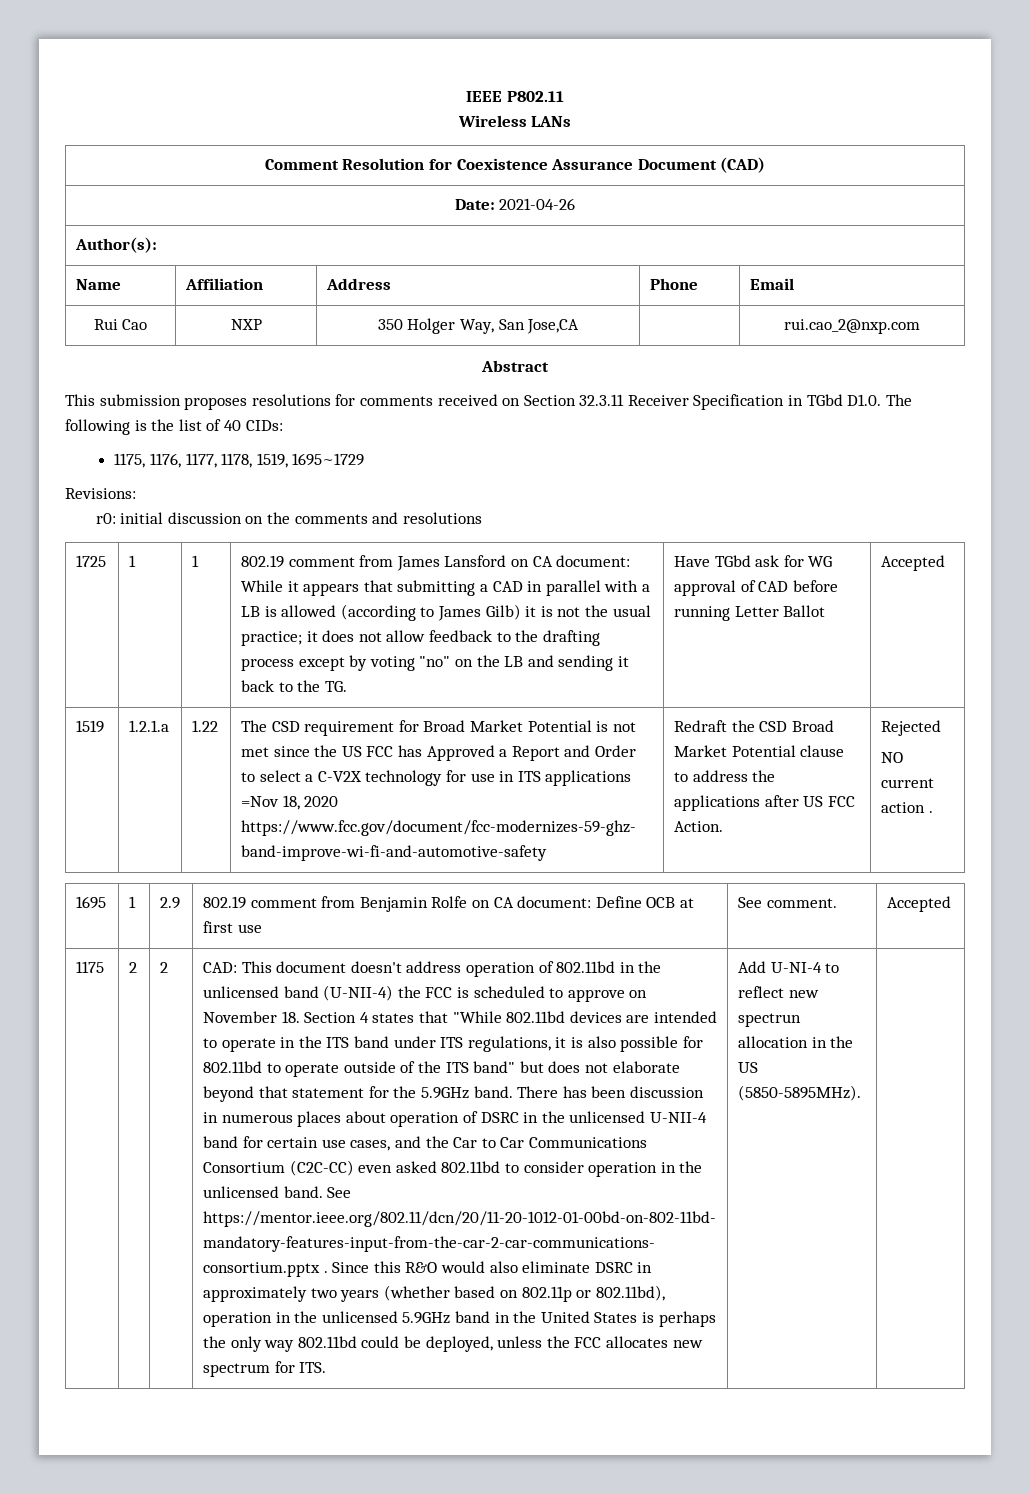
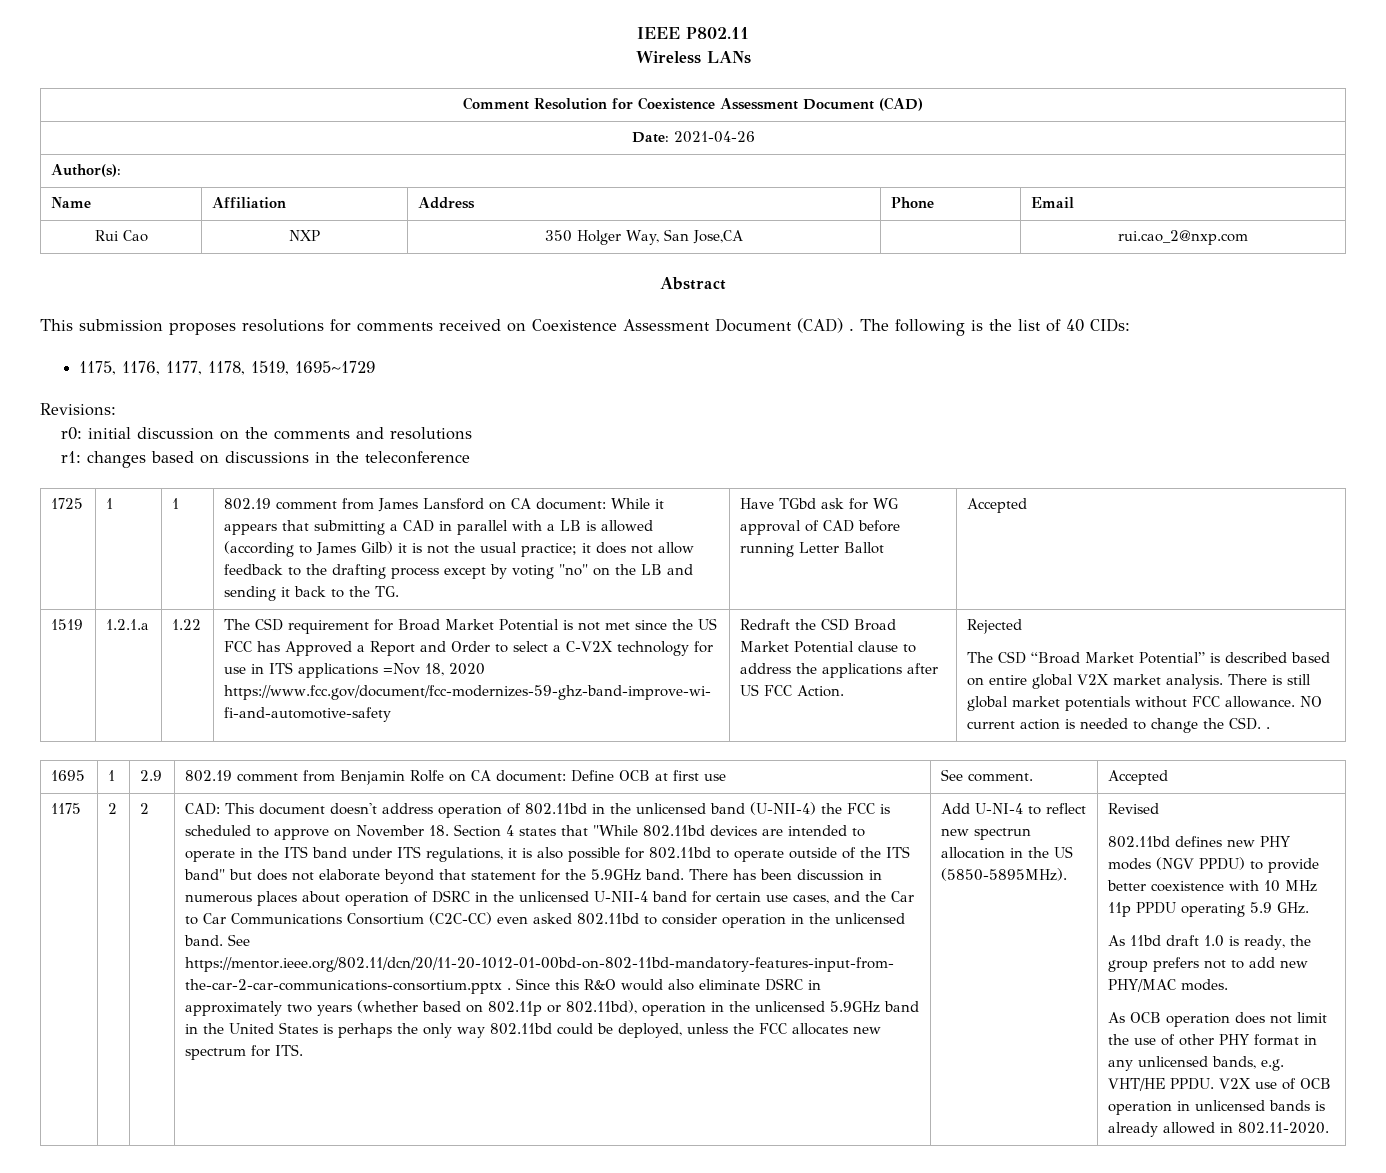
- Comment Resolution for Coexistence Assurance Document (CAD)
+ Comment Resolution for Coexistence Assessment Document (CAD)
- This submission proposes resolutions for comments received on Section 32.3.11 Receiver Specification in TGbd D1.0. The following is the list of 40 CIDs:
+ This submission proposes resolutions for comments received on Coexistence Assessment Document (CAD) . The following is the list of 40 CIDs:
+ r1: changes based on discussions in the teleconference
- NO current action .
+ The CSD “Broad Market Potential” is described based on entire global V2X market analysis. There is still global market potentials without FCC allowance. NO current action is needed to change the CSD. .
+ Revised
+ 802.11bd defines new PHY modes (NGV PPDU) to provide better coexistence with 10 MHz 11p PPDU operating 5.9 GHz.
+ As 11bd draft 1.0 is ready, the group prefers not to add new PHY/MAC modes.
+ As OCB operation does not limit the use of other PHY format in any unlicensed bands, e.g. VHT/HE PPDU. V2X use of OCB operation in unlicensed bands is already allowed in 802.11-2020.

